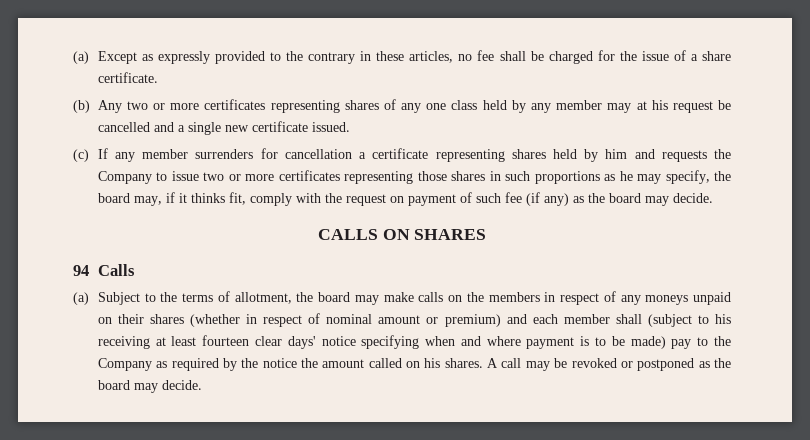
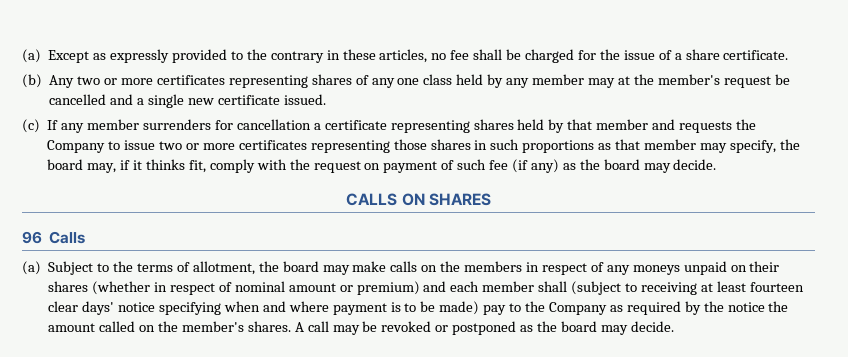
- (b) Any two or more certificates representing shares of any one class held by any member may at his request be cancelled and a single new certificate issued.
+ (b) Any two or more certificates representing shares of any one class held by any member may at the member's request be cancelled and a single new certificate issued.
- (c) If any member surrenders for cancellation a certificate representing shares held by him and requests the Company to issue two or more certificates representing those shares in such proportions as he may specify, the board may, if it thinks fit, comply with the request on payment of such fee (if any) as the board may decide.
+ (c) If any member surrenders for cancellation a certificate representing shares held by that member and requests the Company to issue two or more certificates representing those shares in such proportions as that member may specify, the board may, if it thinks fit, comply with the request on payment of such fee (if any) as the board may decide.
- 94 Calls
+ 96 Calls
- (a) Subject to the terms of allotment, the board may make calls on the members in respect of any moneys unpaid on their shares (whether in respect of nominal amount or premium) and each member shall (subject to his receiving at least fourteen clear days' notice specifying when and where payment is to be made) pay to the Company as required by the notice the amount called on his shares.
+ (a) Subject to the terms of allotment, the board may make calls on the members in respect of any moneys unpaid on their shares (whether in respect of nominal amount or premium) and each member shall (subject to receiving at least fourteen clear days' notice specifying when and where payment is to be made) pay to the Company as required by the notice the amount called on the member's shares.

